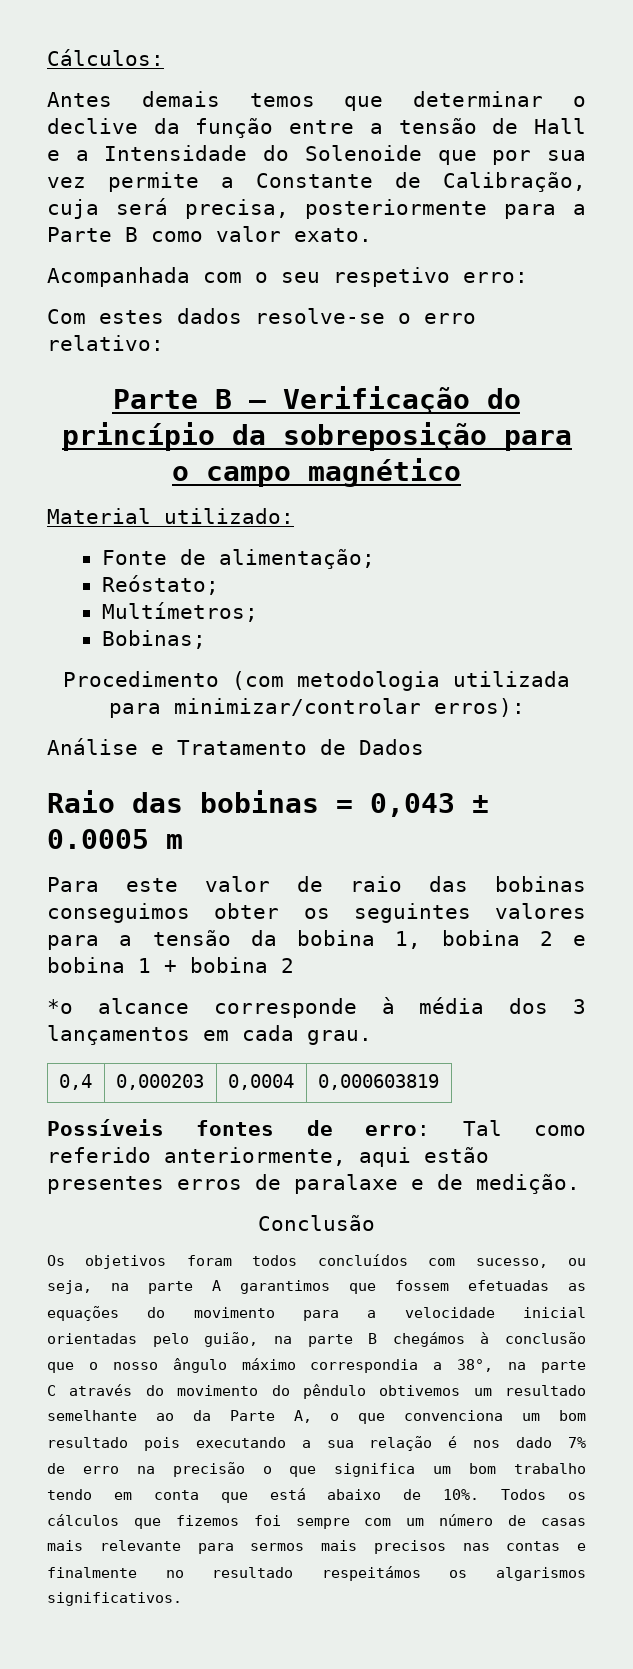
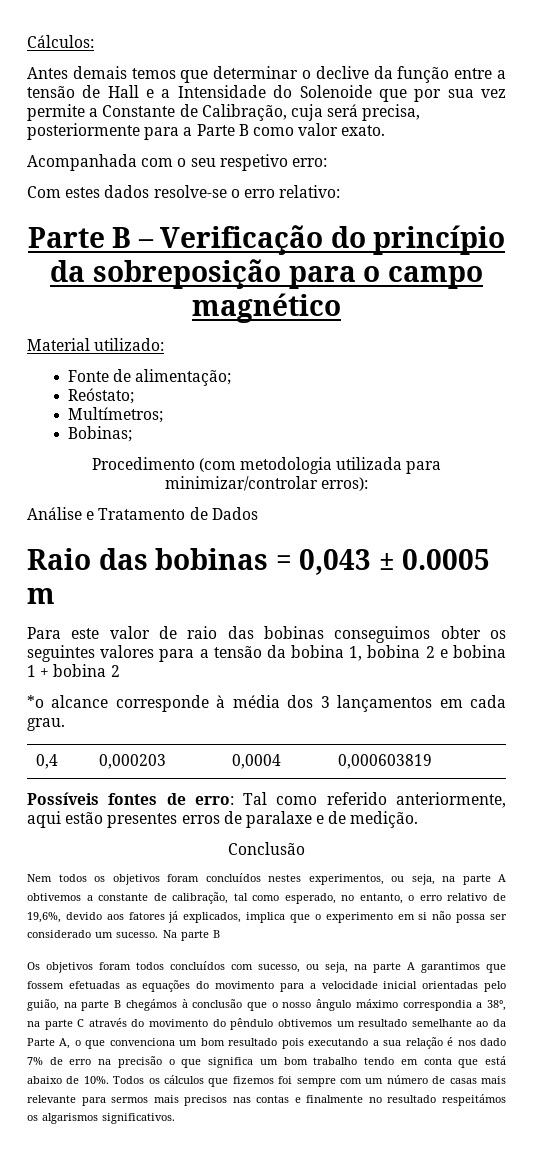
+ Nem todos os objetivos foram concluídos nestes experimentos, ou seja, na parte A obtivemos a constante de calibração, tal como esperado, no entanto, o erro relativo de 19,6%, devido aos fatores já explicados, implica que o experimento em si não possa ser considerado um sucesso. Na parte B

